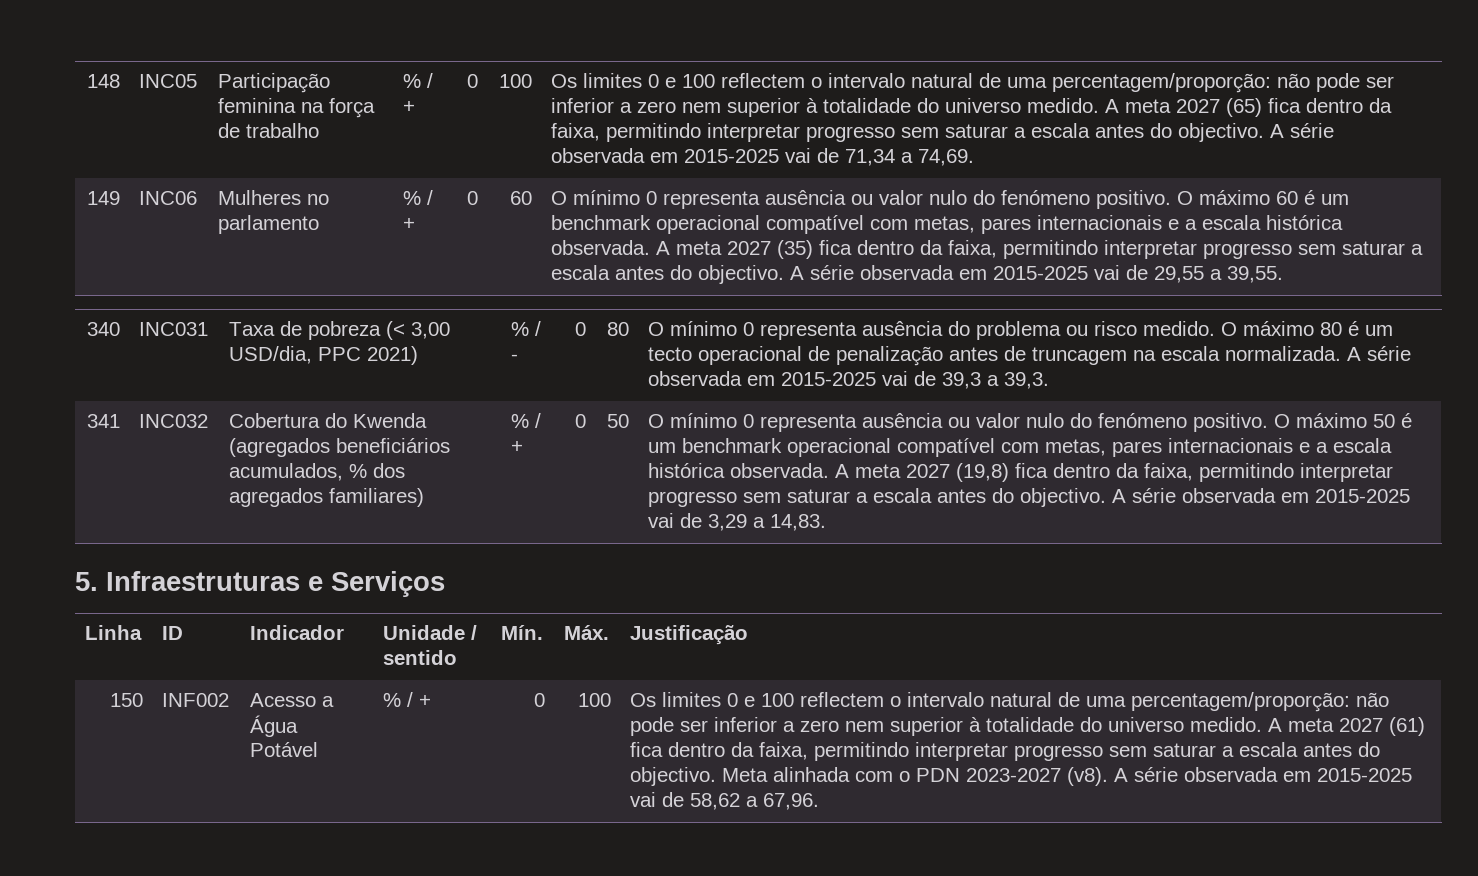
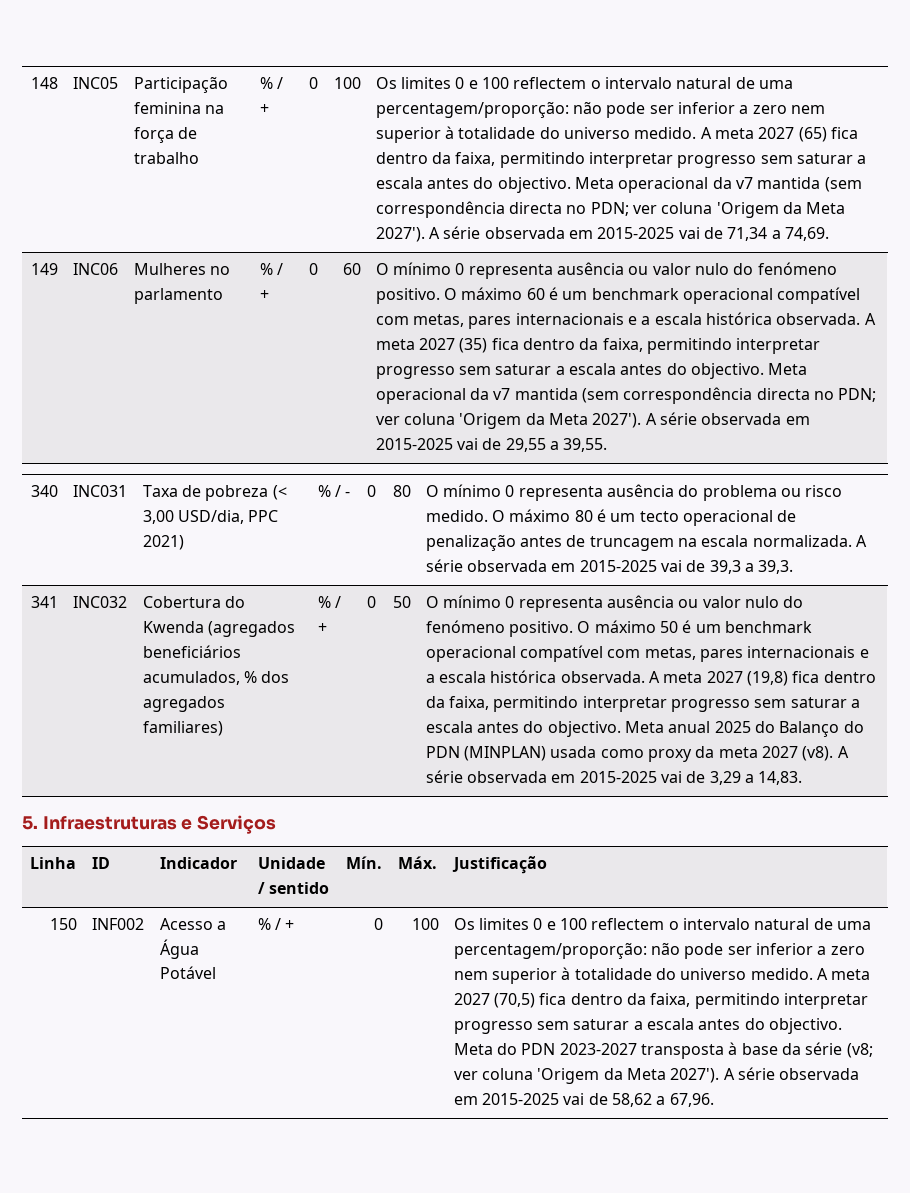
- A meta 2027 (65) fica dentro da faixa, permitindo interpretar progresso sem saturar a escala antes do objectivo.
+ A meta 2027 (65) fica dentro da faixa, permitindo interpretar progresso sem saturar a escala antes do objectivo. Meta operacional da v7 mantida (sem correspondência directa no PDN; ver coluna 'Origem da Meta 2027').
- A meta 2027 (35) fica dentro da faixa, permitindo interpretar progresso sem saturar a escala antes do objectivo.
+ A meta 2027 (35) fica dentro da faixa, permitindo interpretar progresso sem saturar a escala antes do objectivo. Meta operacional da v7 mantida (sem correspondência directa no PDN; ver coluna 'Origem da Meta 2027').
+ Meta anual 2025 do Balanço do PDN (MINPLAN) usada como proxy da meta 2027 (v8).
- A meta 2027 (61) fica dentro da faixa, permitindo interpretar progresso sem saturar a escala antes do objectivo.
+ A meta 2027 (70,5) fica dentro da faixa, permitindo interpretar progresso sem saturar a escala antes do objectivo.
- Meta alinhada com o PDN 2023-2027 (v8).
+ Meta do PDN 2023-2027 transposta à base da série (v8; ver coluna 'Origem da Meta 2027').

